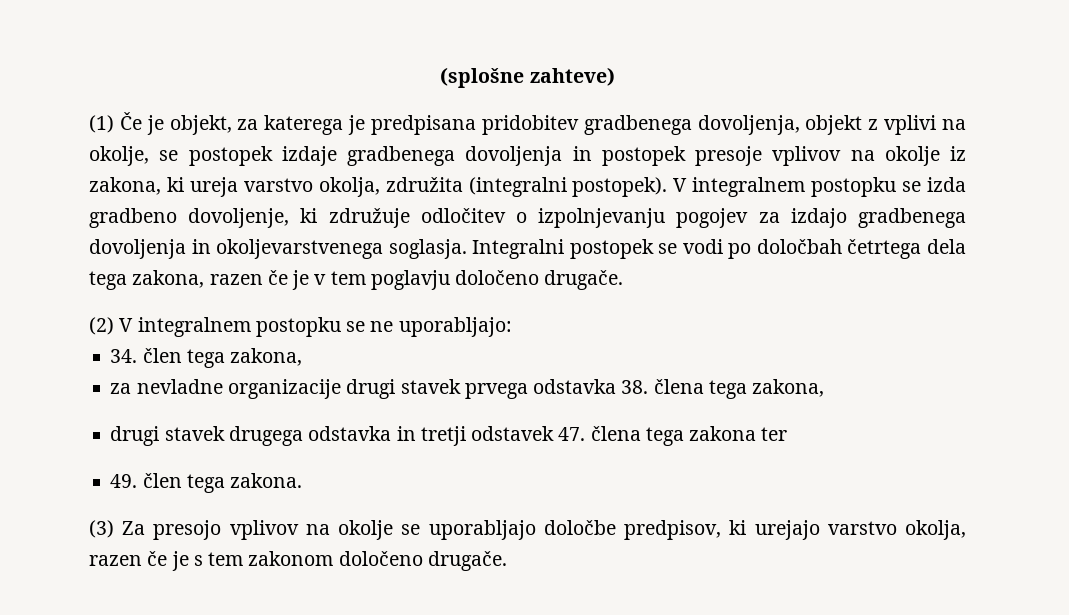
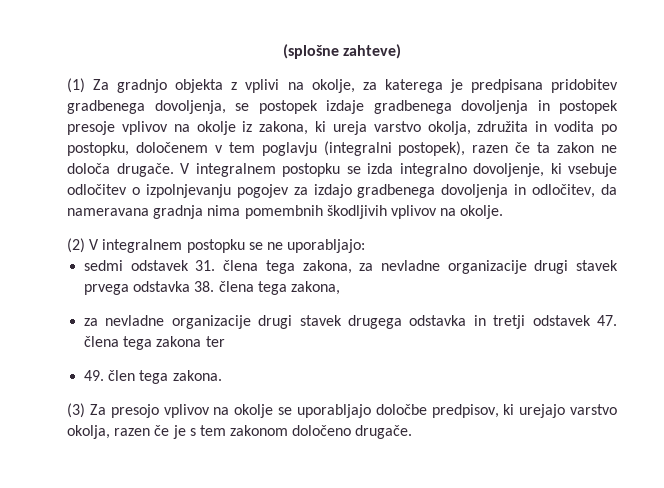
- (1) Če je objekt, za katerega je predpisana pridobitev gradbenega dovoljenja, objekt z vplivi na okolje, se postopek izdaje gradbenega dovoljenja in postopek presoje vplivov na okolje iz zakona, ki ureja varstvo okolja, združita (integralni postopek).
+ (1) Za gradnjo objekta z vplivi na okolje, za katerega je predpisana pridobitev gradbenega dovoljenja, se postopek izdaje gradbenega dovoljenja in postopek presoje vplivov na okolje iz zakona, ki ureja varstvo okolja, združita in vodita po postopku, določenem v tem poglavju (integralni postopek), razen če ta zakon ne določa drugače.
- V integralnem postopku se izda gradbeno dovoljenje, ki združuje odločitev o izpolnjevanju pogojev za izdajo gradbenega dovoljenja in okoljevarstvenega soglasja. Integralni postopek se vodi po določbah četrtega dela tega zakona, razen če je v tem poglavju določeno drugače.
+ V integralnem postopku se izda integralno dovoljenje, ki vsebuje odločitev o izpolnjevanju pogojev za izdajo gradbenega dovoljenja in odločitev, da nameravana gradnja nima pomembnih škodljivih vplivov na okolje.
- 34. člen tega zakona,
- za nevladne organizacije drugi stavek prvega odstavka 38. člena tega zakona,
+ sedmi odstavek 31. člena tega zakona, za nevladne organizacije drugi stavek prvega odstavka 38. člena tega zakona,
- drugi stavek drugega odstavka in tretji odstavek 47. člena tega zakona ter
+ za nevladne organizacije drugi stavek drugega odstavka in tretji odstavek 47. člena tega zakona ter

